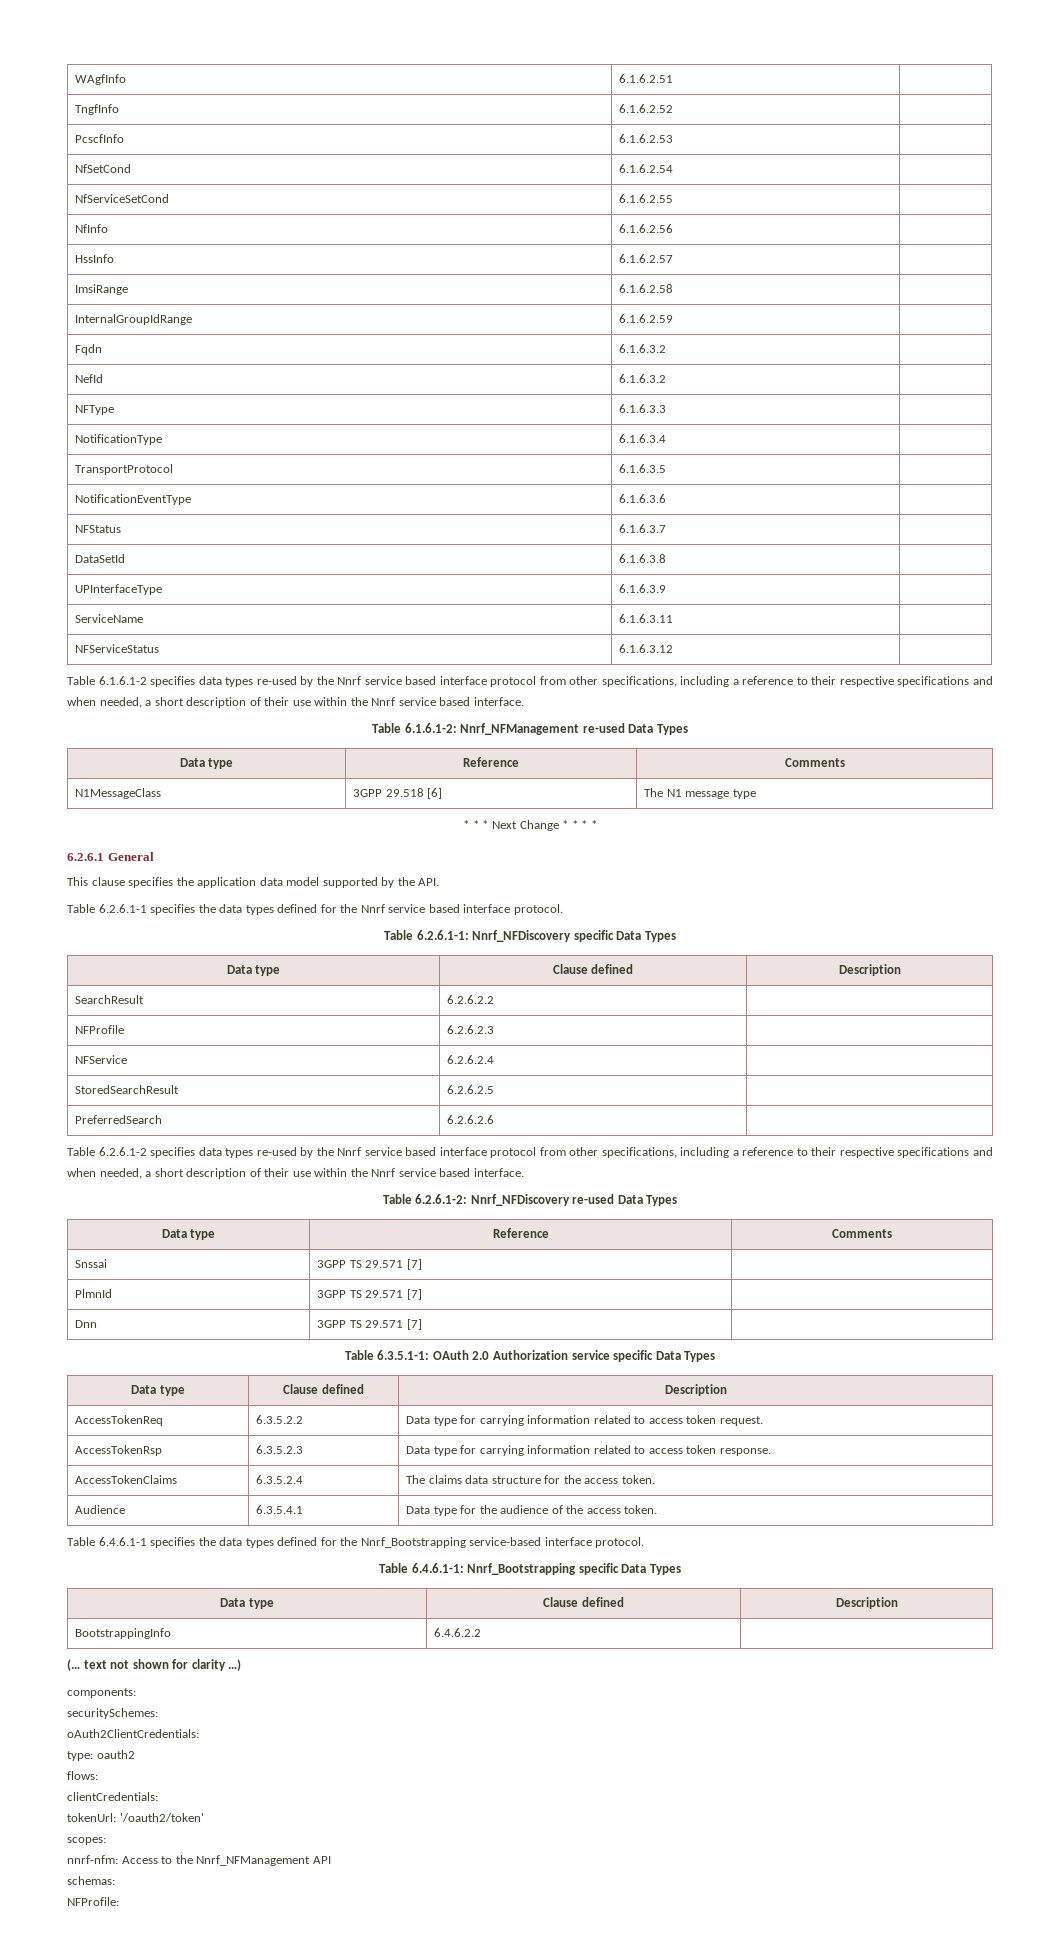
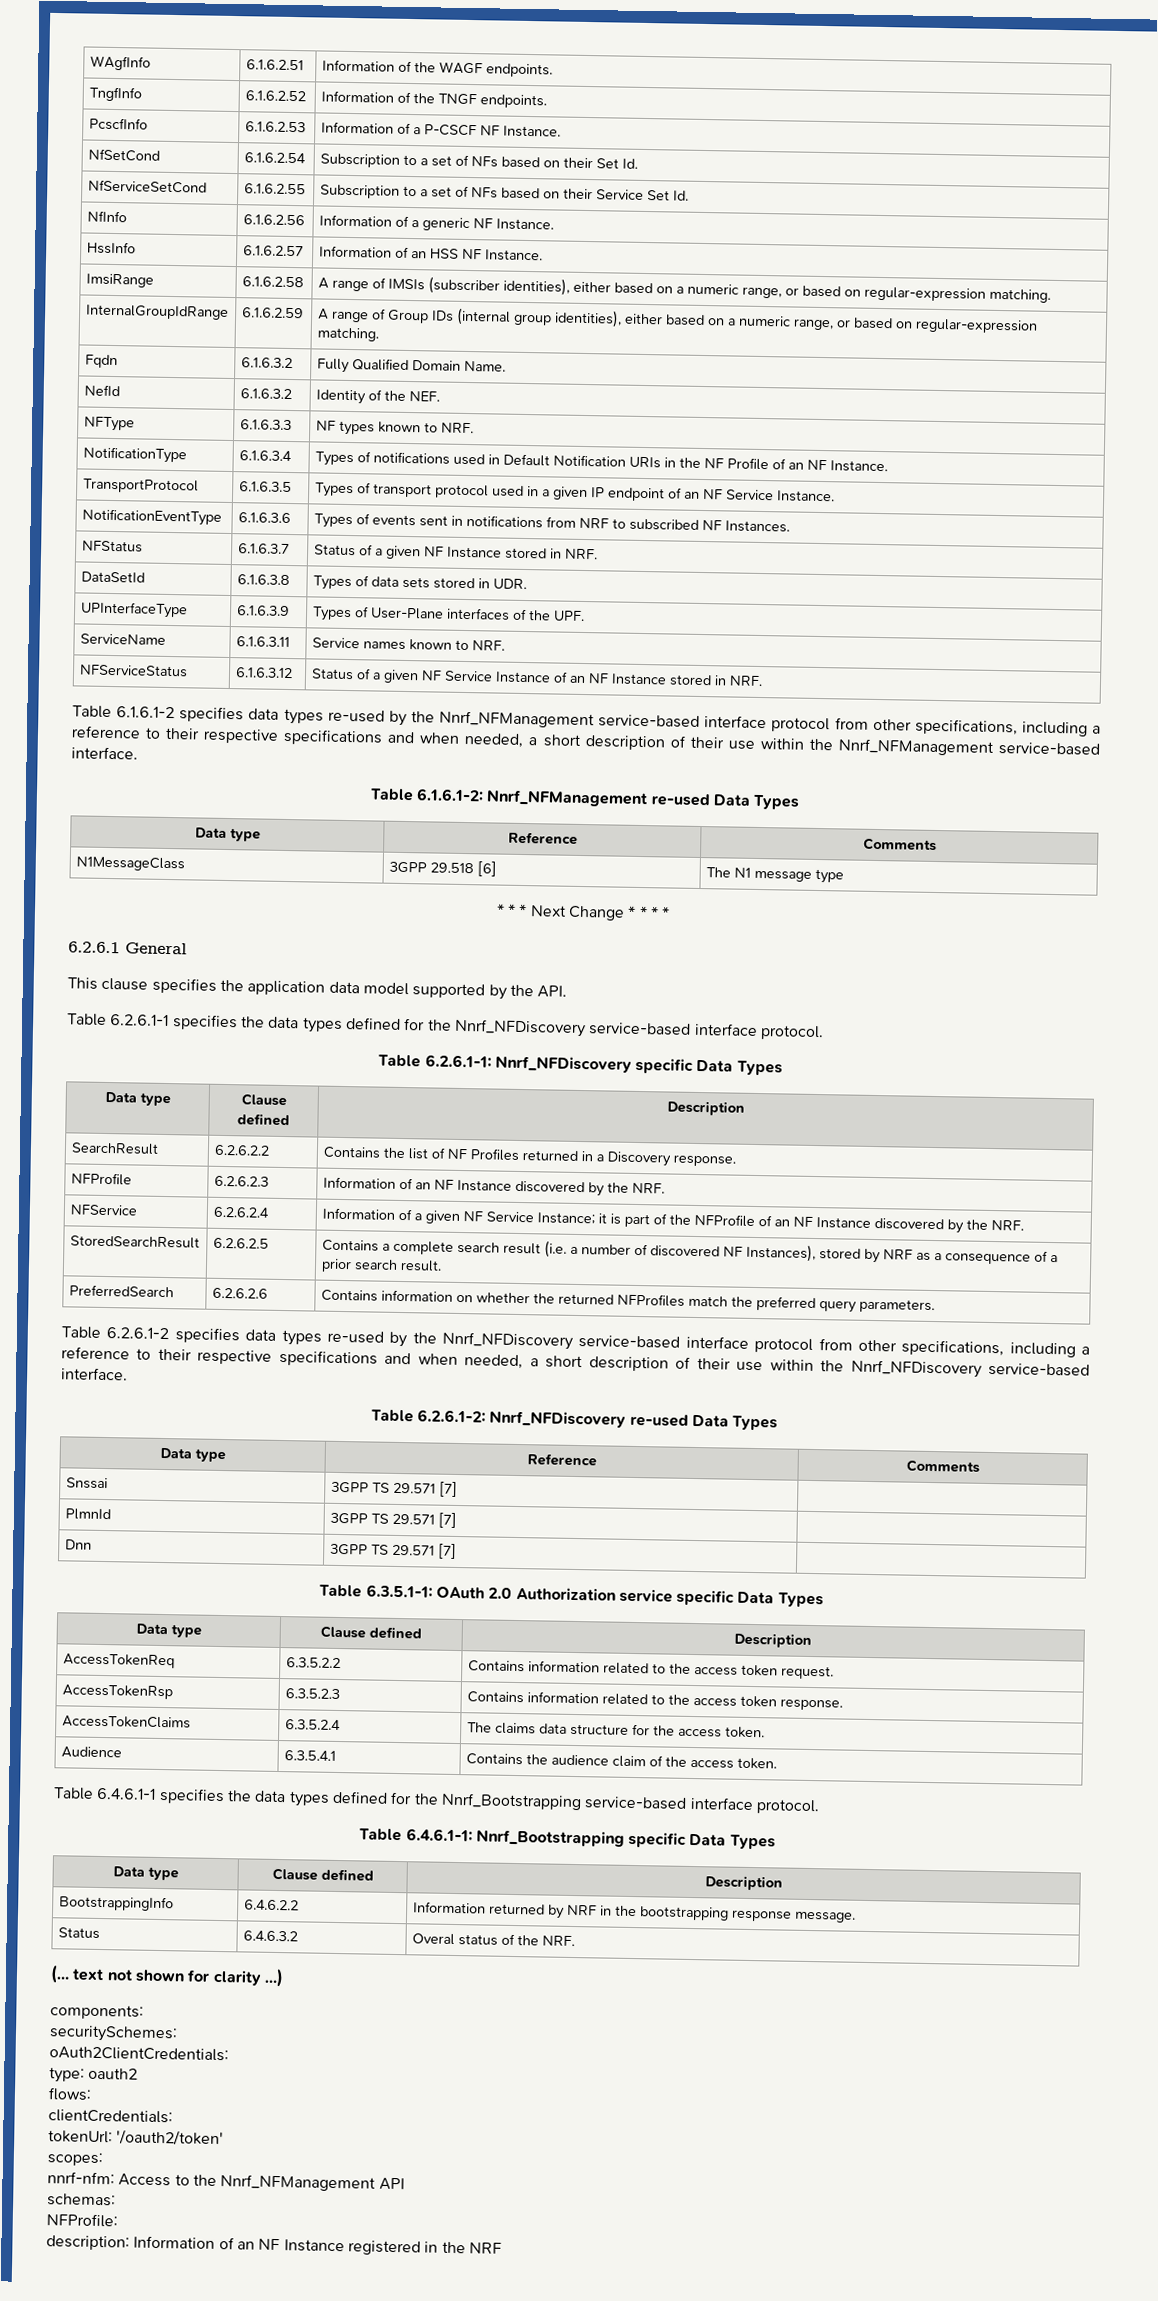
- WAgfInfo | 6.1.6.2.51 |
- TngfInfo | 6.1.6.2.52 |
- PcscfInfo | 6.1.6.2.53 |
- NfSetCond | 6.1.6.2.54 |
- NfServiceSetCond | 6.1.6.2.55 |
- NfInfo | 6.1.6.2.56 |
- HssInfo | 6.1.6.2.57 |
- ImsiRange | 6.1.6.2.58 |
- InternalGroupIdRange | 6.1.6.2.59 |
- Fqdn | 6.1.6.3.2 |
- NefId | 6.1.6.3.2 |
- NFType | 6.1.6.3.3 |
- NotificationType | 6.1.6.3.4 |
- TransportProtocol | 6.1.6.3.5 |
- NotificationEventType | 6.1.6.3.6 |
- NFStatus | 6.1.6.3.7 |
- DataSetId | 6.1.6.3.8 |
- UPInterfaceType | 6.1.6.3.9 |
- ServiceName | 6.1.6.3.11 |
- NFServiceStatus | 6.1.6.3.12 |
+ WAgfInfo | 6.1.6.2.51 | Information of the WAGF endpoints.
+ TngfInfo | 6.1.6.2.52 | Information of the TNGF endpoints.
+ PcscfInfo | 6.1.6.2.53 | Information of a P-CSCF NF Instance.
+ NfSetCond | 6.1.6.2.54 | Subscription to a set of NFs based on their Set Id.
+ NfServiceSetCond | 6.1.6.2.55 | Subscription to a set of NFs based on their Service Set Id.
+ NfInfo | 6.1.6.2.56 | Information of a generic NF Instance.
+ HssInfo | 6.1.6.2.57 | Information of an HSS NF Instance.
+ ImsiRange | 6.1.6.2.58 | A range of IMSIs (subscriber identities), either based on a numeric range, or based on regular-expression matching.
+ InternalGroupIdRange | 6.1.6.2.59 | A range of Group IDs (internal group identities), either based on a numeric range, or based on regular-expression matching.
+ Fqdn | 6.1.6.3.2 | Fully Qualified Domain Name.
+ NefId | 6.1.6.3.2 | Identity of the NEF.
+ NFType | 6.1.6.3.3 | NF types known to NRF.
+ NotificationType | 6.1.6.3.4 | Types of notifications used in Default Notification URIs in the NF Profile of an NF Instance.
+ TransportProtocol | 6.1.6.3.5 | Types of transport protocol used in a given IP endpoint of an NF Service Instance.
+ NotificationEventType | 6.1.6.3.6 | Types of events sent in notifications from NRF to subscribed NF Instances.
+ NFStatus | 6.1.6.3.7 | Status of a given NF Instance stored in NRF.
+ DataSetId | 6.1.6.3.8 | Types of data sets stored in UDR.
+ UPInterfaceType | 6.1.6.3.9 | Types of User-Plane interfaces of the UPF.
+ ServiceName | 6.1.6.3.11 | Service names known to NRF.
+ NFServiceStatus | 6.1.6.3.12 | Status of a given NF Service Instance of an NF Instance stored in NRF.
- Table 6.1.6.1-2 specifies data types re-used by the Nnrf service based interface protocol from other specifications, including a reference to their respective specifications and when needed, a short description of their use within the Nnrf service based interface.
+ Table 6.1.6.1-2 specifies data types re-used by the Nnrf_NFManagement service-based interface protocol from other specifications, including a reference to their respective specifications and when needed, a short description of their use within the Nnrf_NFManagement service-based interface.
- Table 6.2.6.1-1 specifies the data types defined for the Nnrf service based interface protocol.
+ Table 6.2.6.1-1 specifies the data types defined for the Nnrf_NFDiscovery service-based interface protocol.
- SearchResult | 6.2.6.2.2 |
- NFProfile | 6.2.6.2.3 |
- NFService | 6.2.6.2.4 |
- StoredSearchResult | 6.2.6.2.5 |
- PreferredSearch | 6.2.6.2.6 |
+ SearchResult | 6.2.6.2.2 | Contains the list of NF Profiles returned in a Discovery response.
+ NFProfile | 6.2.6.2.3 | Information of an NF Instance discovered by the NRF.
+ NFService | 6.2.6.2.4 | Information of a given NF Service Instance; it is part of the NFProfile of an NF Instance discovered by the NRF.
+ StoredSearchResult | 6.2.6.2.5 | Contains a complete search result (i.e. a number of discovered NF Instances), stored by NRF as a consequence of a prior search result.
+ PreferredSearch | 6.2.6.2.6 | Contains information on whether the returned NFProfiles match the preferred query parameters.
- Table 6.2.6.1-2 specifies data types re-used by the Nnrf service based interface protocol from other specifications, including a reference to their respective specifications and when needed, a short description of their use within the Nnrf service based interface.
+ Table 6.2.6.1-2 specifies data types re-used by the Nnrf_NFDiscovery service-based interface protocol from other specifications, including a reference to their respective specifications and when needed, a short description of their use within the Nnrf_NFDiscovery service-based interface.
- AccessTokenReq | 6.3.5.2.2 | Data type for carrying information related to access token request.
+ AccessTokenReq | 6.3.5.2.2 | Contains information related to the access token request.
- AccessTokenRsp | 6.3.5.2.3 | Data type for carrying information related to access token response.
+ AccessTokenRsp | 6.3.5.2.3 | Contains information related to the access token response.
- Audience | 6.3.5.4.1 | Data type for the audience of the access token.
+ Audience | 6.3.5.4.1 | Contains the audience claim of the access token.
- BootstrappingInfo | 6.4.6.2.2 |
+ BootstrappingInfo | 6.4.6.2.2 | Information returned by NRF in the bootstrapping response message.
+ Status | 6.4.6.3.2 | Overal status of the NRF.
+ description: Information of an NF Instance registered in the NRF

